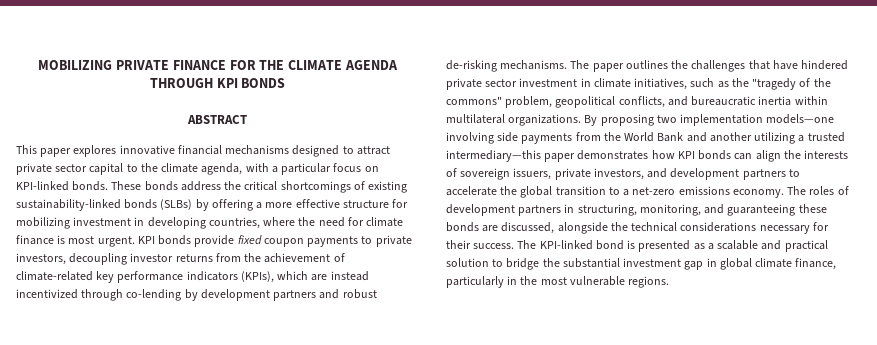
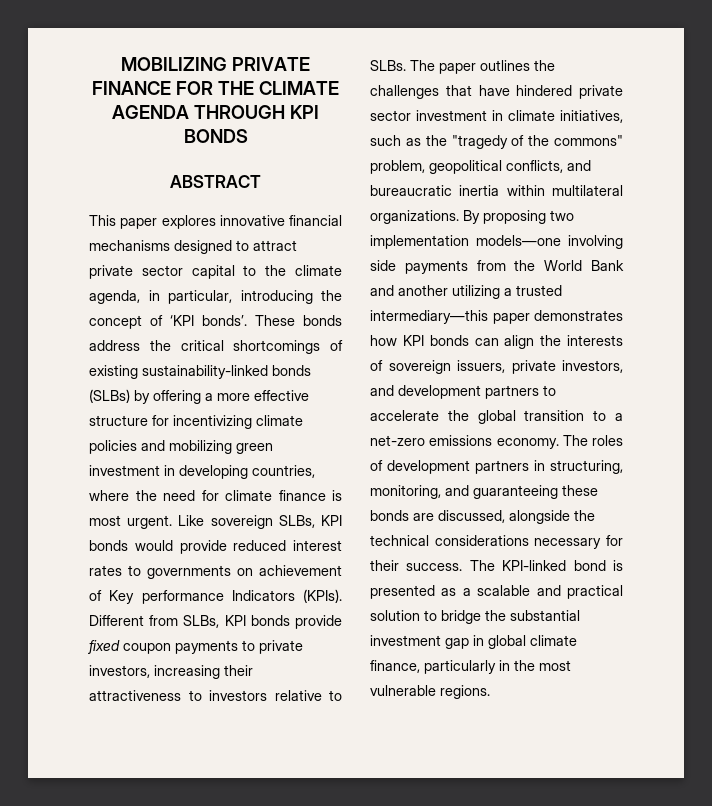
- This paper explores innovative financial mechanisms designed to attract private sector capital to the climate agenda, with a particular focus on KPI-linked bonds.
+ This paper explores innovative financial mechanisms designed to attract private sector capital to the climate agenda, in particular, introducing the concept of ‘KPI bonds’.
- These bonds address the critical shortcomings of existing sustainability-linked bonds (SLBs) by offering a more effective structure for mobilizing investment in developing countries, where the need for climate finance is most urgent.
+ These bonds address the critical shortcomings of existing sustainability-linked bonds (SLBs) by offering a more effective structure for incentivizing climate policies and mobilizing green investment in developing countries, where the need for climate finance is most urgent.
- KPI bonds provide fixed coupon payments to private investors, decoupling investor returns from the achievement of climate-related key performance indicators (KPIs), which are instead incentivized through co-lending by development partners and robust de-risking mechanisms.
+ Like sovereign SLBs, KPI bonds would provide reduced interest rates to governments on achievement of Key performance Indicators (KPIs). Different from SLBs, KPI bonds provide fixed coupon payments to private investors, increasing their attractiveness to investors relative to SLBs.

